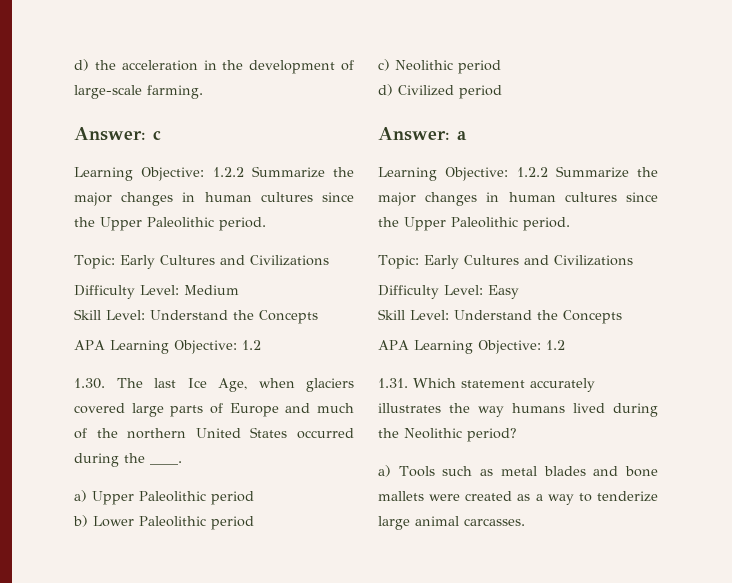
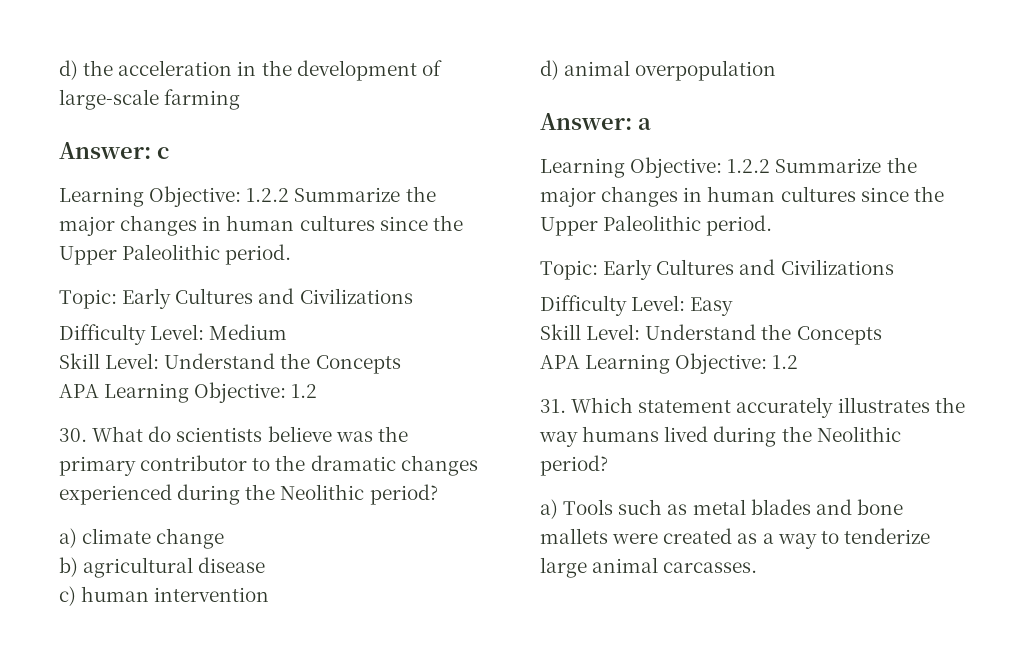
- d) the acceleration in the development of large-scale farming.
+ d) the acceleration in the development of large-scale farming
- 1.30. The last Ice Age, when glaciers covered large parts of Europe and much of the northern United States occurred during the ____.
- a) Upper Paleolithic period
- b) Lower Paleolithic period
+ 30. What do scientists believe was the primary contributor to the dramatic changes experienced during the Neolithic period?
+ a) climate change
+ b) agricultural disease
- c) Neolithic period
- d) Civilized period
+ c) human intervention
+ d) animal overpopulation
- 1.31. Which statement accurately illustrates the way humans lived during the Neolithic period?
+ 31. Which statement accurately illustrates the way humans lived during the Neolithic period?

